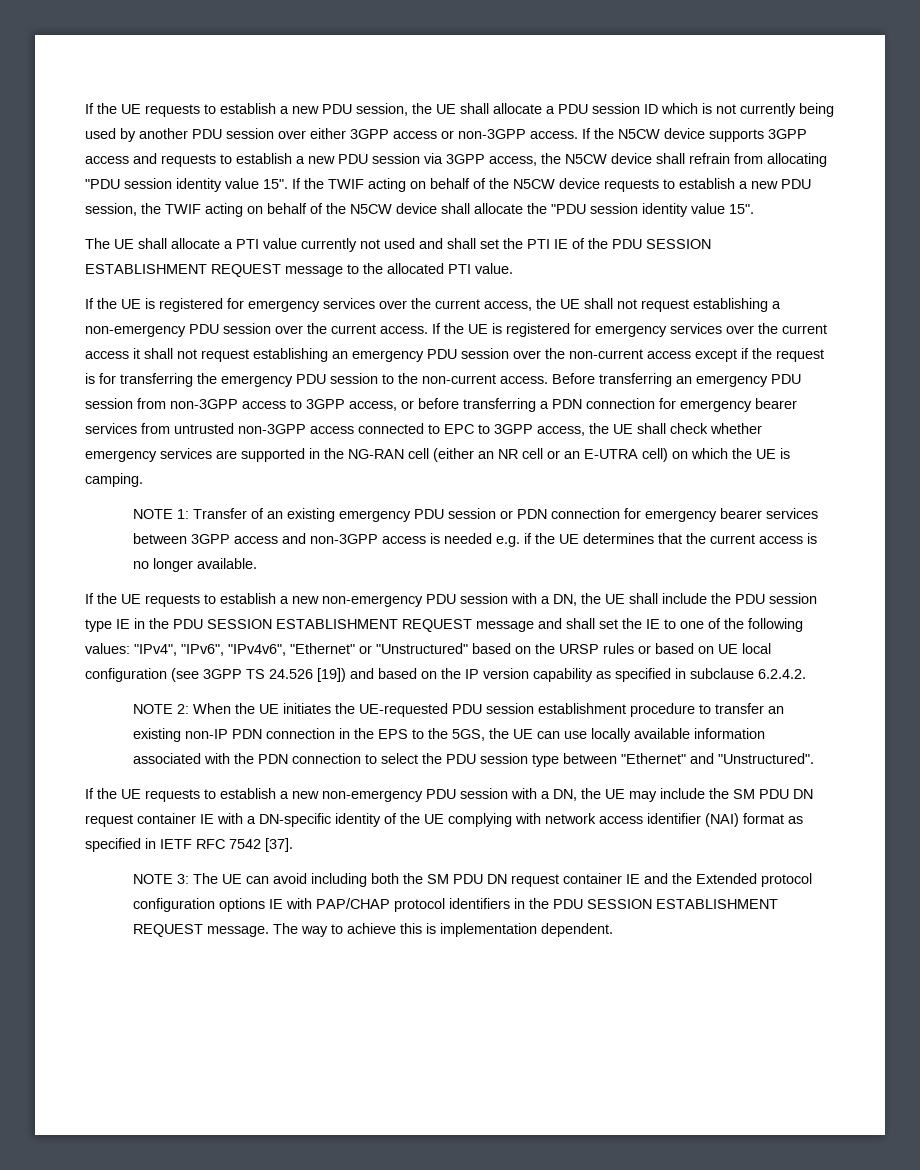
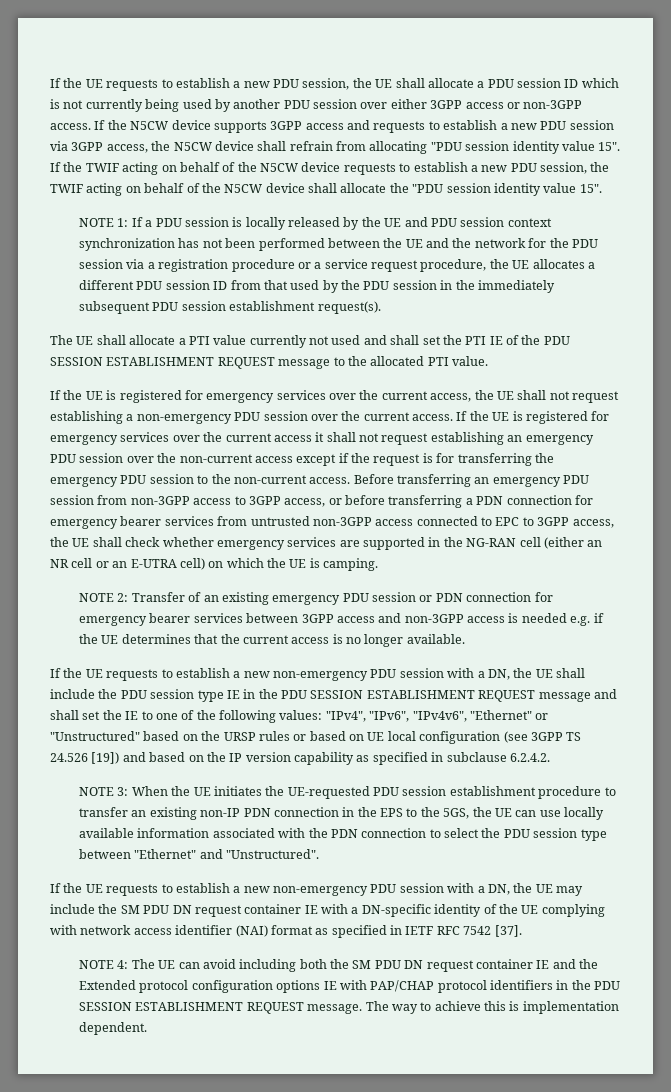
+ NOTE 1: If a PDU session is locally released by the UE and PDU session context synchronization has not been performed between the UE and the network for the PDU session via a registration procedure or a service request procedure, the UE allocates a different PDU session ID from that used by the PDU session in the immediately subsequent PDU session establishment request(s).
- NOTE 1: Transfer of an existing emergency PDU session or PDN connection for emergency bearer services between 3GPP access and non-3GPP access is needed e.g. if the UE determines that the current access is no longer available.
+ NOTE 2: Transfer of an existing emergency PDU session or PDN connection for emergency bearer services between 3GPP access and non-3GPP access is needed e.g. if the UE determines that the current access is no longer available.
- NOTE 2: When the UE initiates the UE-requested PDU session establishment procedure to transfer an existing non-IP PDN connection in the EPS to the 5GS, the UE can use locally available information associated with the PDN connection to select the PDU session type between "Ethernet" and "Unstructured".
+ NOTE 3: When the UE initiates the UE-requested PDU session establishment procedure to transfer an existing non-IP PDN connection in the EPS to the 5GS, the UE can use locally available information associated with the PDN connection to select the PDU session type between "Ethernet" and "Unstructured".
- NOTE 3: The UE can avoid including both the SM PDU DN request container IE and the Extended protocol configuration options IE with PAP/CHAP protocol identifiers in the PDU SESSION ESTABLISHMENT REQUEST message.
+ NOTE 4: The UE can avoid including both the SM PDU DN request container IE and the Extended protocol configuration options IE with PAP/CHAP protocol identifiers in the PDU SESSION ESTABLISHMENT REQUEST message.

